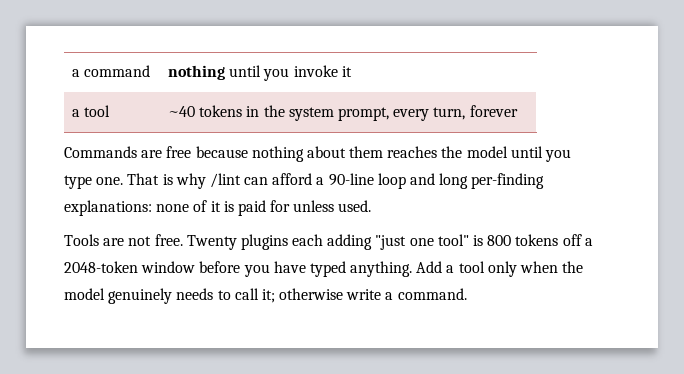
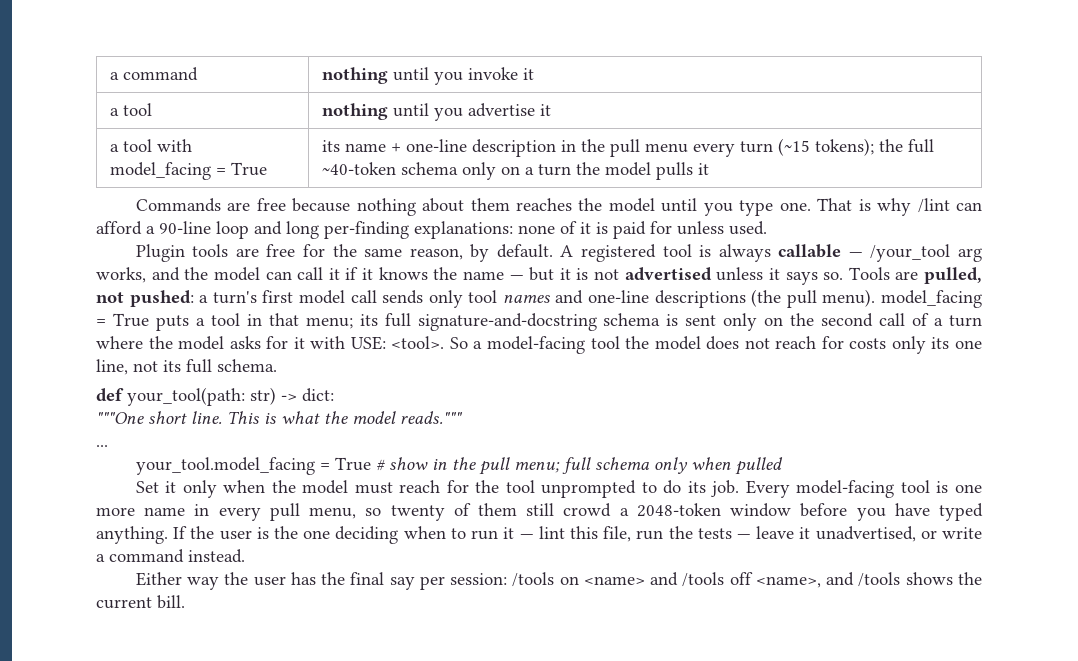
- a tool | ~40 tokens in the system prompt, every turn, forever
+ a tool | nothing until you advertise it
+ a tool with model_facing = True | its name + one-line description in the pull menu every turn (~15 tokens); the full ~40-token schema only on a turn the model pulls it
- Tools are not free. Twenty plugins each adding "just one tool" is 800 tokens off a 2048-token window before you have typed anything.
+ Plugin tools are free for the same reason, by default. A registered tool is always callable — /your_tool arg works, and the model can call it if it knows the name — but it is not advertised unless it says so. Tools are pulled, not pushed: a turn's first model call sends only tool names and one-line descriptions (the pull menu). model_facing = True puts a tool in that menu; its full signature-and-docstring schema is sent only on the second call of a turn where the model asks for it with USE: <tool>. So a model-facing tool the model does not reach for costs only its one line, not its full schema.
+ def your_tool(path: str) -> dict:
+ """One short line. This is what the model reads."""
+ ...
+ your_tool.model_facing = True # show in the pull menu; full schema only when pulled
+ Set it only when the model must reach for the tool unprompted to do its job. Every model-facing tool is one more name in every pull menu, so twenty of them still crowd a 2048-token window before you have typed anything.
- Add a tool only when the model genuinely needs to call it; otherwise write a command.
+ If the user is the one deciding when to run it — lint this file, run the tests — leave it unadvertised, or write a command instead.
+ Either way the user has the final say per session: /tools on <name> and /tools off <name>, and /tools shows the current bill.

